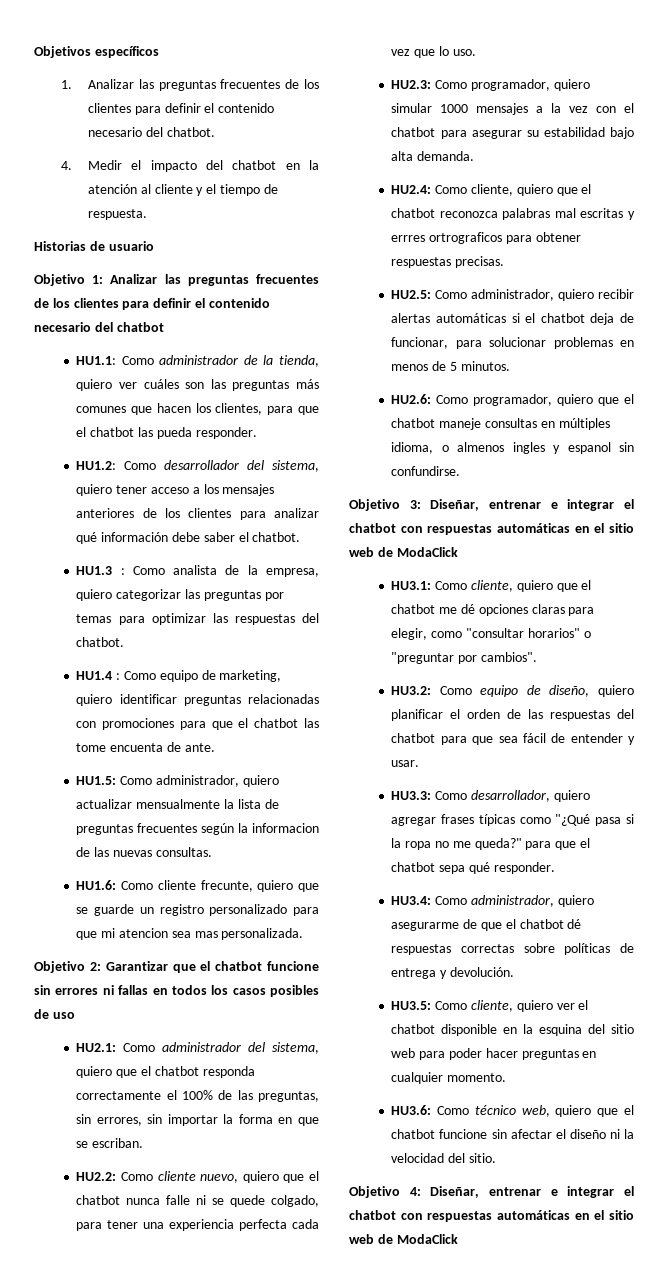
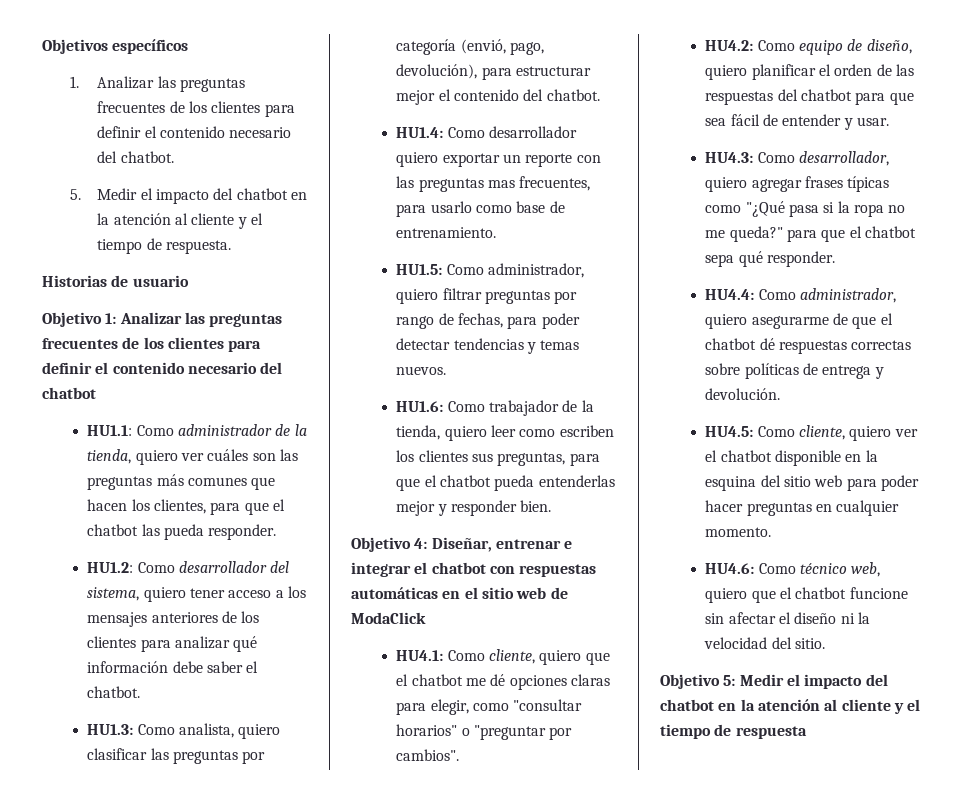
- 4. Medir el impacto del chatbot en la atención al cliente y el tiempo de respuesta.
+ 5. Medir el impacto del chatbot en la atención al cliente y el tiempo de respuesta.
- HU1.3 : Como analista de la empresa, quiero categorizar las preguntas por temas para optimizar las respuestas del chatbot.
- HU1.4 : Como equipo de marketing, quiero identificar preguntas relacionadas con promociones para que el chatbot las tome encuenta de ante.
- HU1.5: Como administrador, quiero actualizar mensualmente la lista de preguntas frecuentes según la informacion de las nuevas consultas.
- HU1.6: Como cliente frecunte, quiero que se guarde un registro personalizado para que mi atencion sea mas personalizada.
- Objetivo 2: Garantizar que el chatbot funcione sin errores ni fallas en todos los casos posibles de uso
- HU2.1: Como administrador del sistema, quiero que el chatbot responda correctamente el 100% de las preguntas, sin errores, sin importar la forma en que se escriban.
- HU2.2: Como cliente nuevo, quiero que el chatbot nunca falle ni se quede colgado, para tener una experiencia perfecta cada vez que lo uso.
- HU2.3: Como programador, quiero simular 1000 mensajes a la vez con el chatbot para asegurar su estabilidad bajo alta demanda.
- HU2.4: Como cliente, quiero que el chatbot reconozca palabras mal escritas y errres ortrograficos para obtener respuestas precisas.
- HU2.5: Como administrador, quiero recibir alertas automáticas si el chatbot deja de funcionar, para solucionar problemas en menos de 5 minutos.
- HU2.6: Como programador, quiero que el chatbot maneje consultas en múltiples idioma, o almenos ingles y espanol sin confundirse.
- Objetivo 3: Diseñar, entrenar e integrar el chatbot con respuestas automáticas en el sitio web de ModaClick
+ HU1.3: Como analista, quiero clasificar las preguntas por categoría (envió, pago, devolución), para estructurar mejor el contenido del chatbot.
+ HU1.4: Como desarrollador quiero exportar un reporte con las preguntas mas frecuentes, para usarlo como base de entrenamiento.
+ HU1.5: Como administrador, quiero filtrar preguntas por rango de fechas, para poder detectar tendencias y temas nuevos.
+ HU1.6: Como trabajador de la tienda, quiero leer como escriben los clientes sus preguntas, para que el chatbot pueda entenderlas mejor y responder bien.
+ Objetivo 4: Diseñar, entrenar e integrar el chatbot con respuestas automáticas en el sitio web de ModaClick
- HU3.1: Como cliente, quiero que el chatbot me dé opciones claras para elegir, como "consultar horarios" o "preguntar por cambios".
+ HU4.1: Como cliente, quiero que el chatbot me dé opciones claras para elegir, como "consultar horarios" o "preguntar por cambios".
- HU3.2: Como equipo de diseño, quiero planificar el orden de las respuestas del chatbot para que sea fácil de entender y usar.
+ HU4.2: Como equipo de diseño, quiero planificar el orden de las respuestas del chatbot para que sea fácil de entender y usar.
- HU3.3: Como desarrollador, quiero agregar frases típicas como "¿Qué pasa si la ropa no me queda?" para que el chatbot sepa qué responder.
+ HU4.3: Como desarrollador, quiero agregar frases típicas como "¿Qué pasa si la ropa no me queda?" para que el chatbot sepa qué responder.
- HU3.4: Como administrador, quiero asegurarme de que el chatbot dé respuestas correctas sobre políticas de entrega y devolución.
+ HU4.4: Como administrador, quiero asegurarme de que el chatbot dé respuestas correctas sobre políticas de entrega y devolución.
- HU3.5: Como cliente, quiero ver el chatbot disponible en la esquina del sitio web para poder hacer preguntas en cualquier momento.
+ HU4.5: Como cliente, quiero ver el chatbot disponible en la esquina del sitio web para poder hacer preguntas en cualquier momento.
- HU3.6: Como técnico web, quiero que el chatbot funcione sin afectar el diseño ni la velocidad del sitio.
+ HU4.6: Como técnico web, quiero que el chatbot funcione sin afectar el diseño ni la velocidad del sitio.
- Objetivo 4: Diseñar, entrenar e integrar el chatbot con respuestas automáticas en el sitio web de ModaClick
+ Objetivo 5: Medir el impacto del chatbot en la atención al cliente y el tiempo de respuesta

